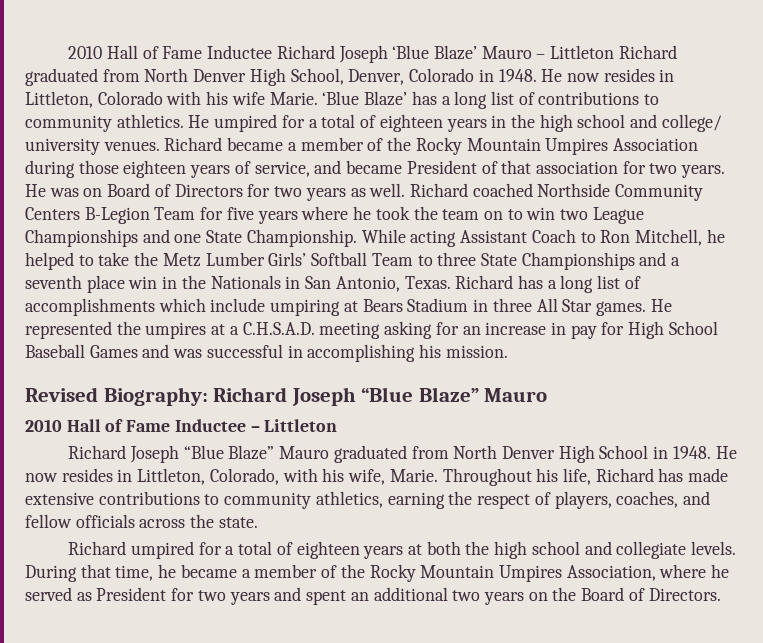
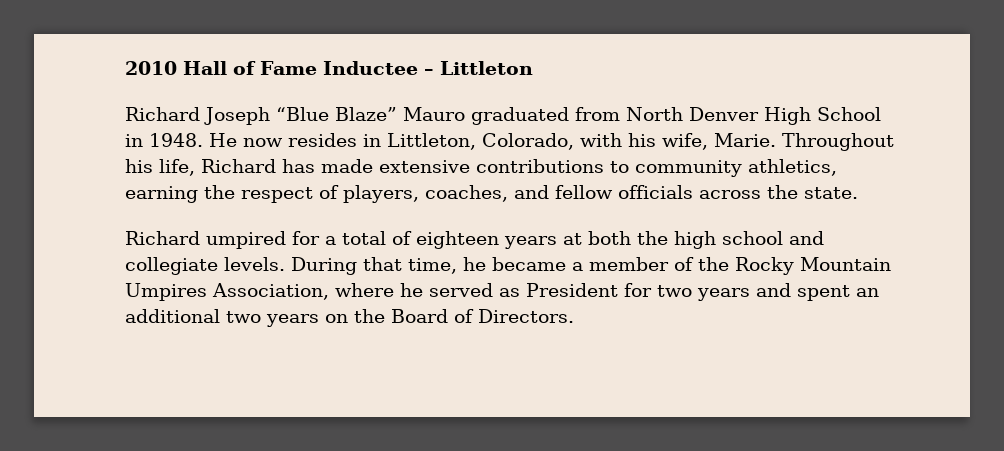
- 2010 Hall of Fame Inductee Richard Joseph ‘Blue Blaze’ Mauro – Littleton Richard graduated from North Denver High School, Denver, Colorado in 1948. He now resides in Littleton, Colorado with his wife Marie. ‘Blue Blaze’ has a long list of contributions to community athletics. He umpired for a total of eighteen years in the high school and college/ university venues. Richard became a member of the Rocky Mountain Umpires Association during those eighteen years of service, and became President of that association for two years. He was on Board of Directors for two years as well. Richard coached Northside Community Centers B-Legion Team for five years where he took the team on to win two League Championships and one State Championship. While acting Assistant Coach to Ron Mitchell, he helped to take the Metz Lumber Girls’ Softball Team to three State Championships and a seventh place win in the Nationals in San Antonio, Texas. Richard has a long list of accomplishments which include umpiring at Bears Stadium in three All Star games. He represented the umpires at a C.H.S.A.D. meeting asking for an increase in pay for High School Baseball Games and was successful in accomplishing his mission.
- Revised Biography: Richard Joseph “Blue Blaze” Mauro

